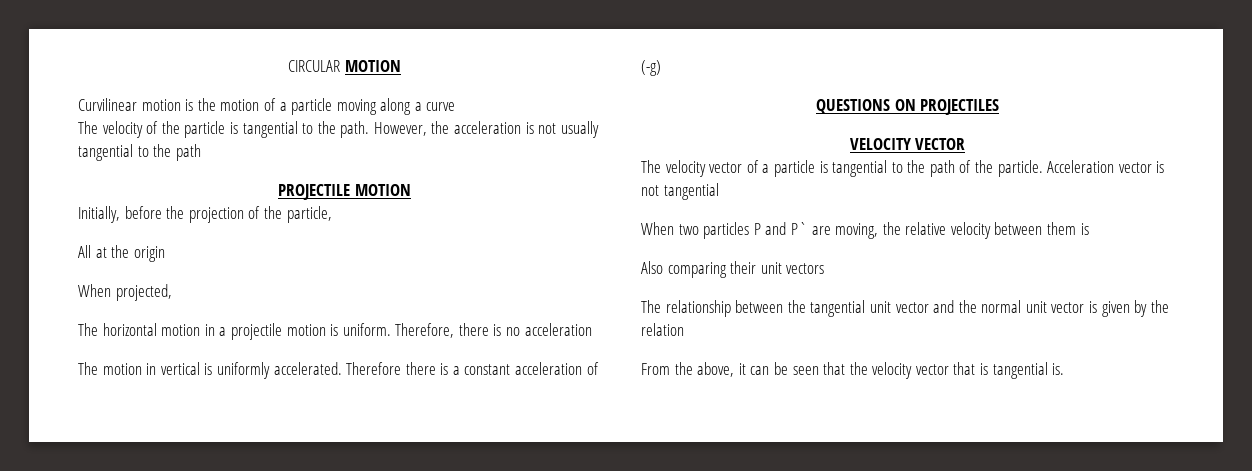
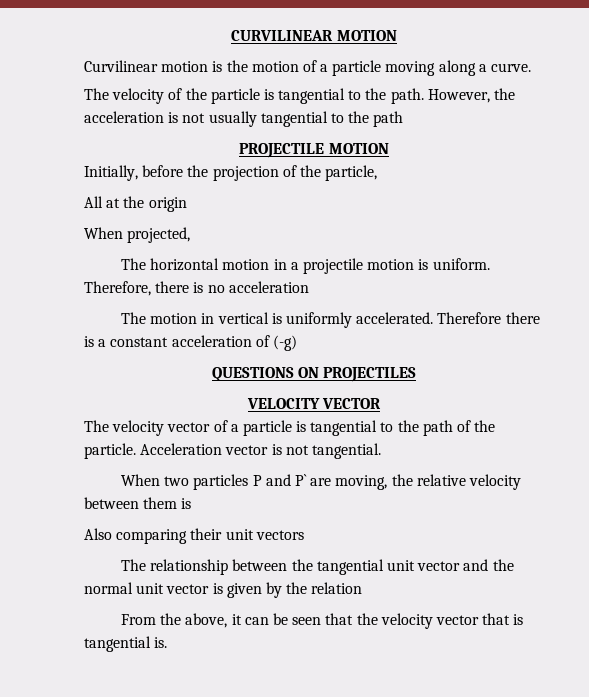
- CIRCULAR MOTION
+ CURVILINEAR MOTION
- Curvilinear motion is the motion of a particle moving along a curve
+ Curvilinear motion is the motion of a particle moving along a curve.
- Acceleration vector is not tangential
+ Acceleration vector is not tangential.

